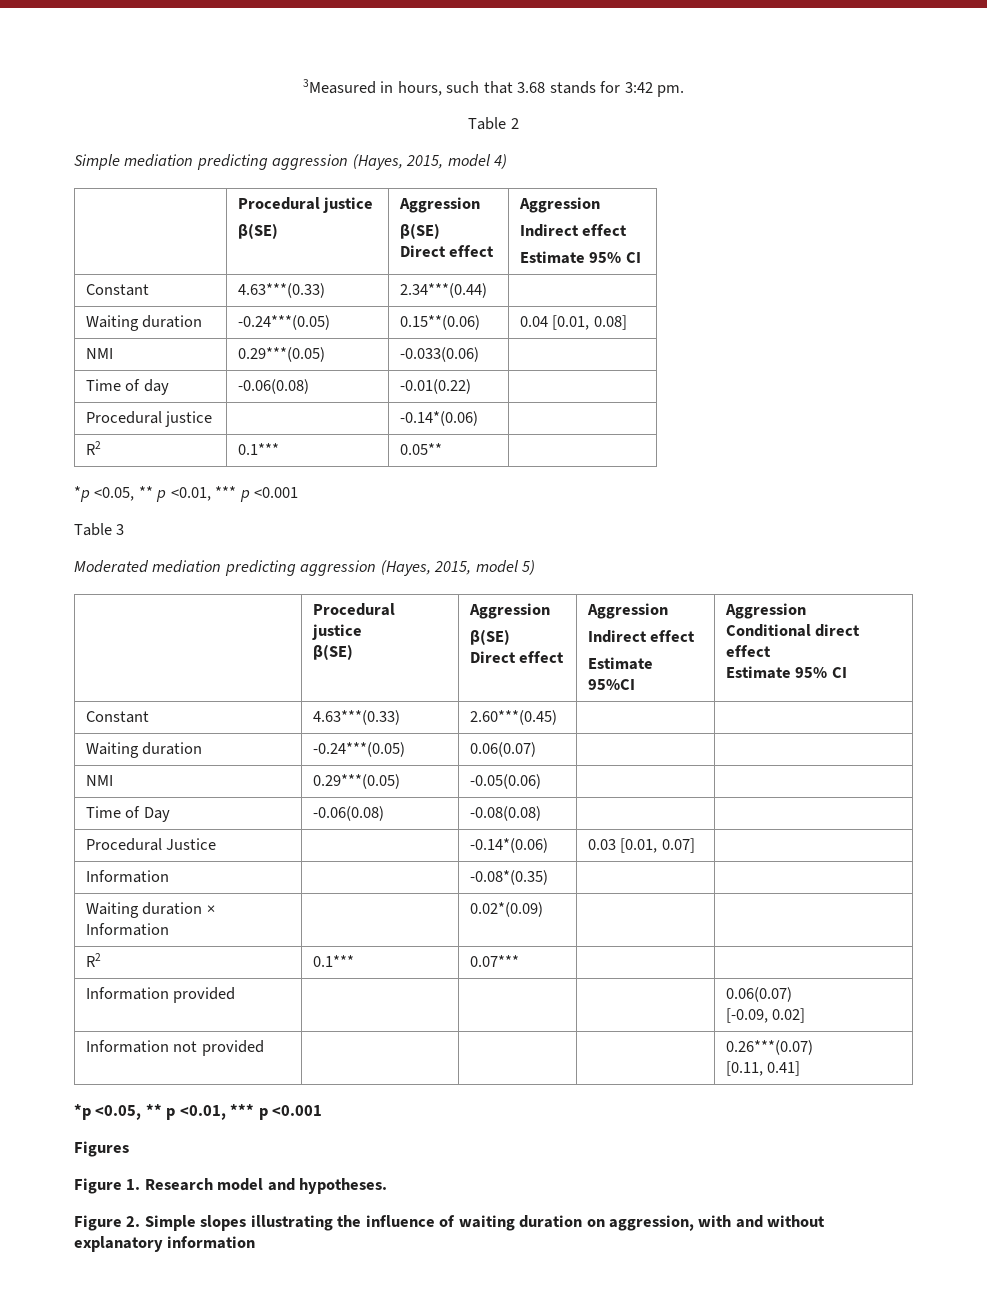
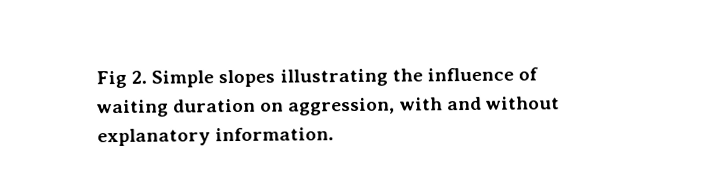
- 3Measured in hours, such that 3.68 stands for 3:42 pm.
- Table 2
- Simple mediation predicting aggression (Hayes, 2015, model 4)
- | Procedural justice
- β(SE) | Aggression
- β(SE)
- Direct effect | Aggression
- Indirect effect
- Estimate 95% CI
- Constant | 4.63***(0.33) | 2.34***(0.44) |
- Waiting duration | -0.24***(0.05) | 0.15**(0.06) | 0.04 [0.01, 0.08]
- NMI | 0.29***(0.05) | -0.033(0.06) |
- Time of day | -0.06(0.08) | -0.01(0.22) |
- Procedural justice | | -0.14*(0.06) |
- R2 | 0.1*** | 0.05** |
- *p <0.05, ** p <0.01, *** p <0.001
- Table 3
- Moderated mediation predicting aggression (Hayes, 2015, model 5)
- | Procedural justice
- β(SE) | Aggression
- β(SE)
- Direct effect | Aggression
- Indirect effect
- Estimate 95%CI | Aggression
- Conditional direct effect
- Estimate 95% CI
- Constant | 4.63***(0.33) | 2.60***(0.45) | |
- Waiting duration | -0.24***(0.05) | 0.06(0.07) | |
- NMI | 0.29***(0.05) | -0.05(0.06) | |
- Time of Day | -0.06(0.08) | -0.08(0.08) | |
- Procedural Justice | | -0.14*(0.06) | 0.03 [0.01, 0.07] |
- Information | | -0.08*(0.35) | |
- Waiting duration × Information | | 0.02*(0.09) | |
- R2 | 0.1*** | 0.07*** | |
- Information provided | | | | 0.06(0.07)
- [-0.09, 0.02]
- Information not provided | | | | 0.26***(0.07)
- [0.11, 0.41]
- *p <0.05, ** p <0.01, *** p <0.001
- Figures
- Figure 1. Research model and hypotheses.
- Figure 2. Simple slopes illustrating the influence of waiting duration on aggression, with and without explanatory information
+ Fig 2. Simple slopes illustrating the influence of waiting duration on aggression, with and without explanatory information.

